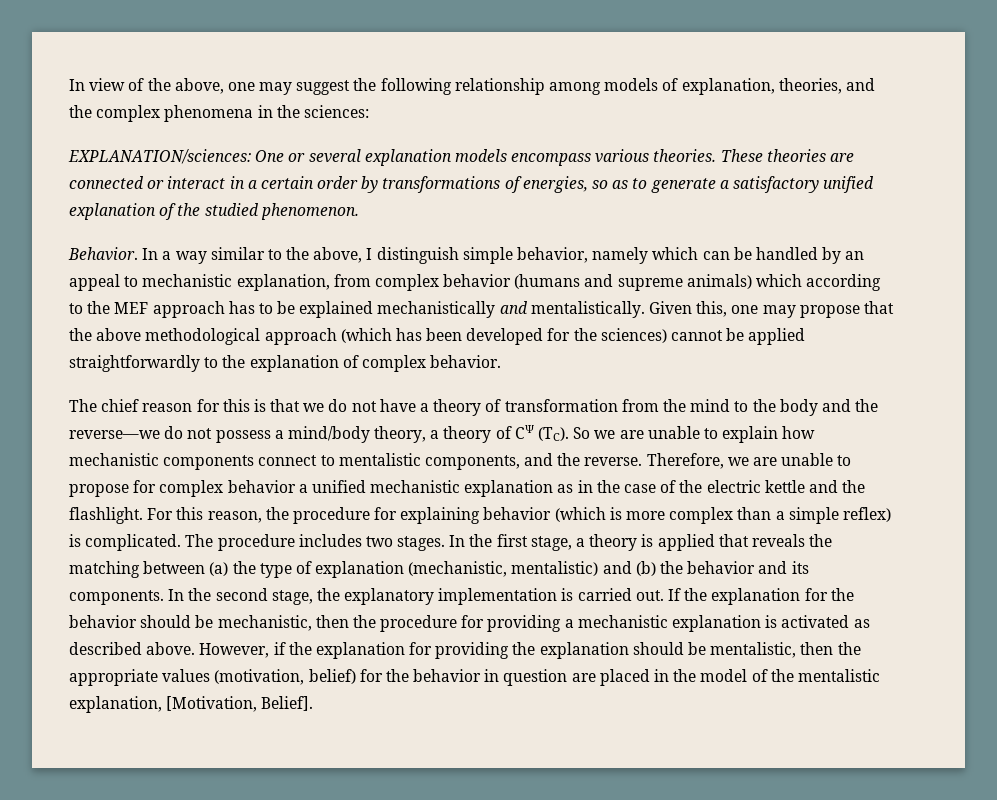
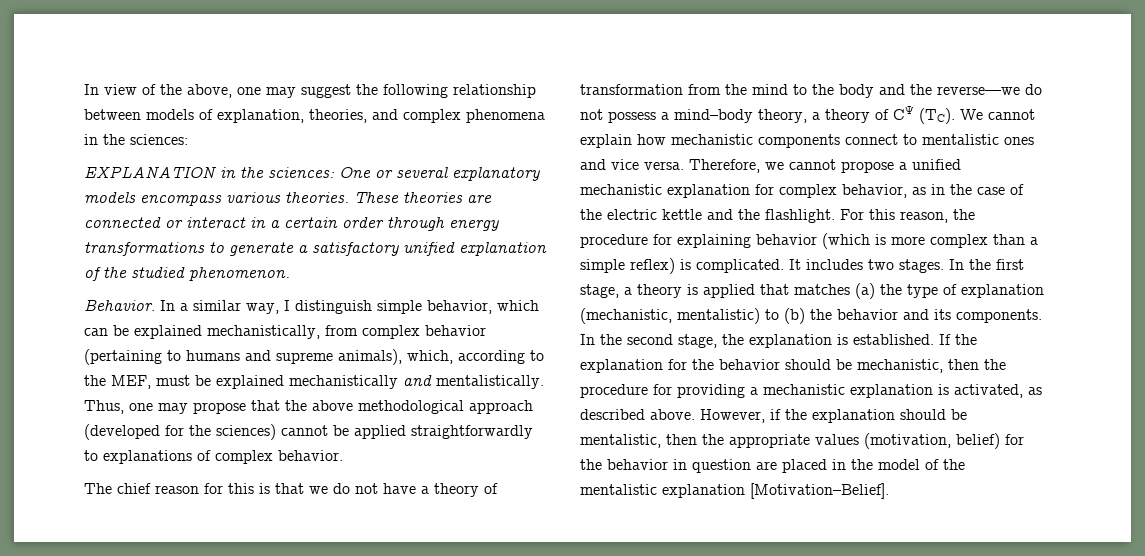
- In view of the above, one may suggest the following relationship among models of explanation, theories, and the complex phenomena in the sciences:
+ In view of the above, one may suggest the following relationship between models of explanation, theories, and complex phenomena in the sciences:
- EXPLANATION/sciences: One or several explanation models encompass various theories.
+ EXPLANATION in the sciences: One or several explanatory models encompass various theories.
- These theories are connected or interact in a certain order by transformations of energies, so as to generate a satisfactory unified explanation of the studied phenomenon.
+ These theories are connected or interact in a certain order through energy transformations to generate a satisfactory unified explanation of the studied phenomenon.
- In a way similar to the above, I distinguish simple behavior, namely which can be handled by an appeal to mechanistic explanation, from complex behavior (humans and supreme animals) which according to the MEF approach has to be explained mechanistically and mentalistically.
+ In a similar way, I distinguish simple behavior, which can be explained mechanistically, from complex behavior (pertaining to humans and supreme animals), which, according to the MEF, must be explained mechanistically and mentalistically.
- Given this, one may propose that the above methodological approach (which has been developed for the sciences) cannot be applied straightforwardly to the explanation of complex behavior.
+ Thus, one may propose that the above methodological approach (developed for the sciences) cannot be applied straightforwardly to explanations of complex behavior.
- The chief reason for this is that we do not have a theory of transformation from the mind to the body and the reverse—we do not possess a mind/body theory, a theory of CΨ (TC). So we are unable to explain how mechanistic components connect to mentalistic components, and the reverse. Therefore, we are unable to propose for complex behavior a unified mechanistic explanation as in the case of the electric kettle and the flashlight.
+ The chief reason for this is that we do not have a theory of transformation from the mind to the body and the reverse—we do not possess a mind–body theory, a theory of CΨ (TC). We cannot explain how mechanistic components connect to mentalistic ones and vice versa. Therefore, we cannot propose a unified mechanistic explanation for complex behavior, as in the case of the electric kettle and the flashlight.
- The procedure includes two stages.
+ It includes two stages.
- In the first stage, a theory is applied that reveals the matching between (a) the type of explanation (mechanistic, mentalistic) and (b) the behavior and its components.
+ In the first stage, a theory is applied that matches (a) the type of explanation (mechanistic, mentalistic) to (b) the behavior and its components.
- In the second stage, the explanatory implementation is carried out.
+ In the second stage, the explanation is established.
- If the explanation for the behavior should be mechanistic, then the procedure for providing a mechanistic explanation is activated as described above.
+ If the explanation for the behavior should be mechanistic, then the procedure for providing a mechanistic explanation is activated, as described above.
- However, if the explanation for providing the explanation should be mentalistic, then the appropriate values (motivation, belief) for the behavior in question are placed in the model of the mentalistic explanation, [Motivation, Belief].
+ However, if the explanation should be mentalistic, then the appropriate values (motivation, belief) for the behavior in question are placed in the model of the mentalistic explanation [Motivation–Belief].

